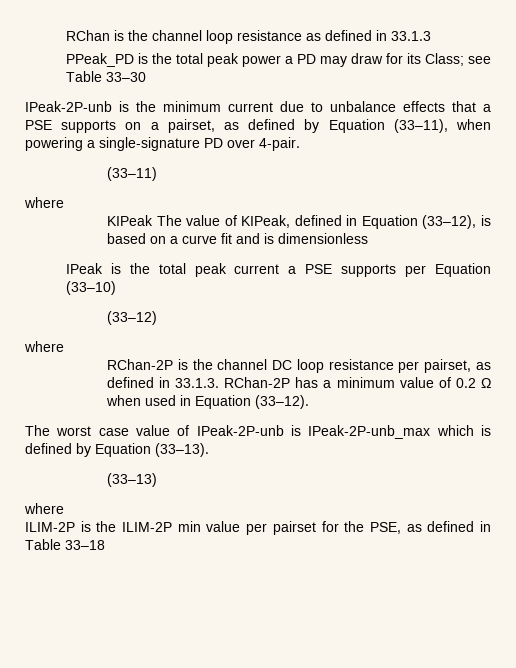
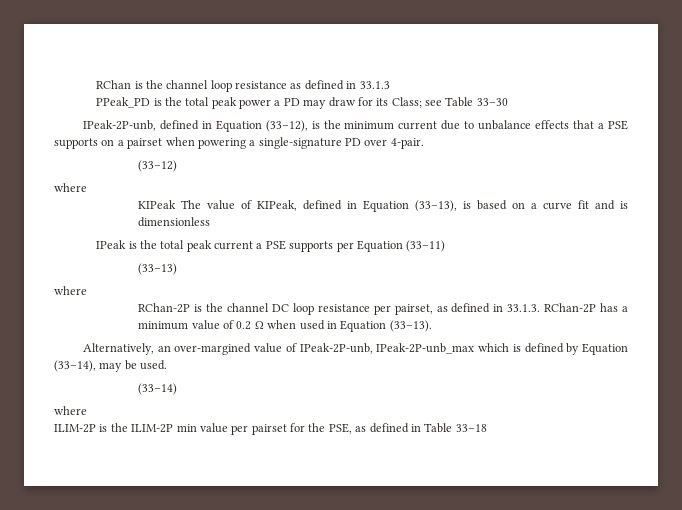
- IPeak-2P-unb is the minimum current due to unbalance effects that a PSE supports on a pairset, as defined by Equation (33–11), when powering a single-signature PD over 4-pair.
+ IPeak-2P-unb, defined in Equation (33–12), is the minimum current due to unbalance effects that a PSE supports on a pairset when powering a single-signature PD over 4-pair.
- (33–11)
+ (33–12)
- KIPeak The value of KIPeak, defined in Equation (33–12), is based on a curve fit and is dimensionless
+ KIPeak The value of KIPeak, defined in Equation (33–13), is based on a curve fit and is dimensionless
- IPeak is the total peak current a PSE supports per Equation (33–10)
- (33–12)
+ IPeak is the total peak current a PSE supports per Equation (33–11)
+ (33–13)
- RChan-2P is the channel DC loop resistance per pairset, as defined in 33.1.3. RChan-2P has a minimum value of 0.2 Ω when used in Equation (33–12).
- The worst case value of IPeak-2P-unb is IPeak-2P-unb_max which is defined by Equation (33–13).
- (33–13)
+ RChan-2P is the channel DC loop resistance per pairset, as defined in 33.1.3. RChan-2P has a minimum value of 0.2 Ω when used in Equation (33–13).
+ Alternatively, an over-margined value of IPeak-2P-unb, IPeak-2P-unb_max which is defined by Equation (33–14), may be used.
+ (33–14)

